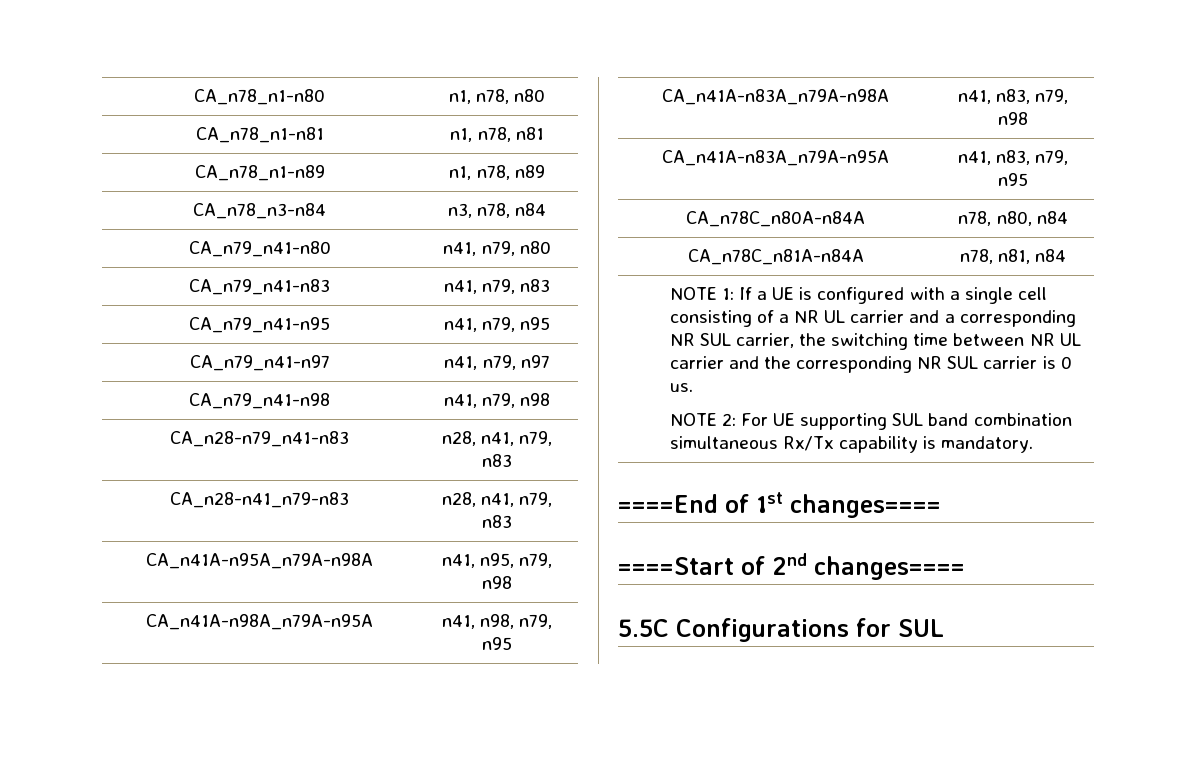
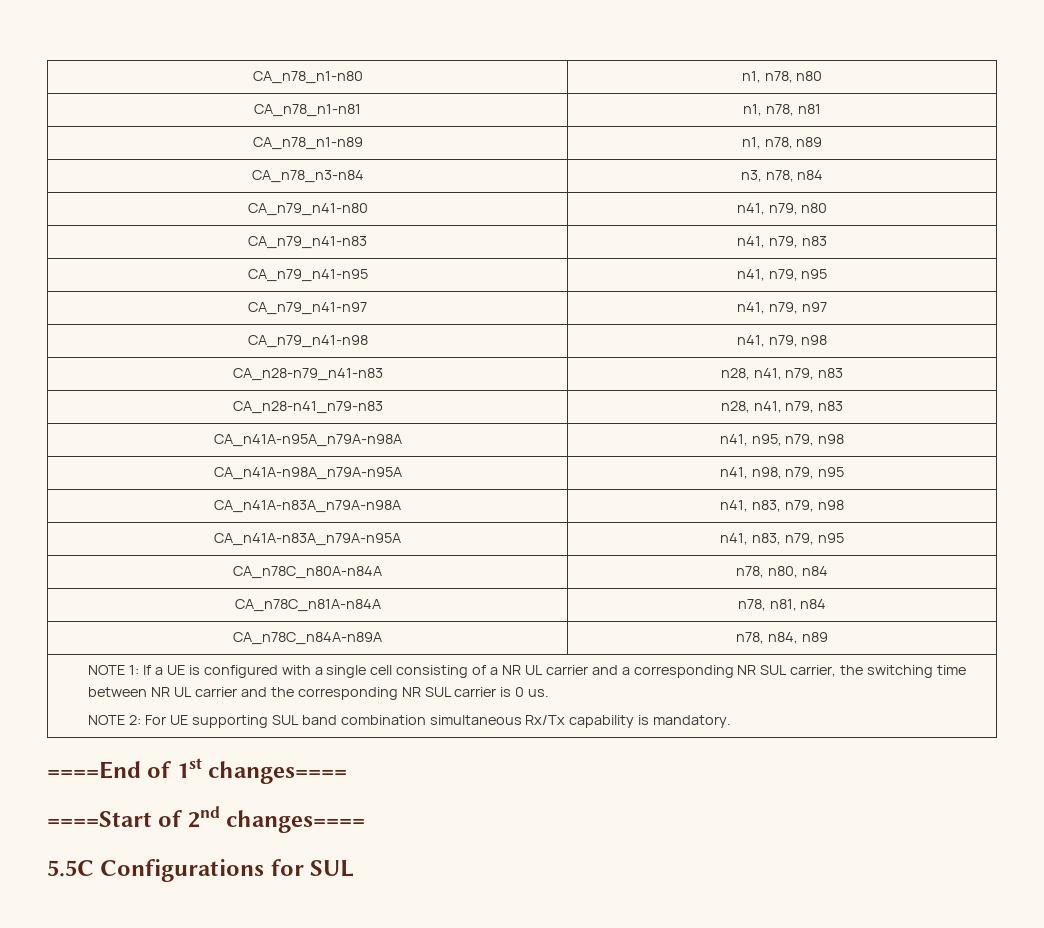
+ CA_n78C_n84A-n89A | n78, n84, n89

